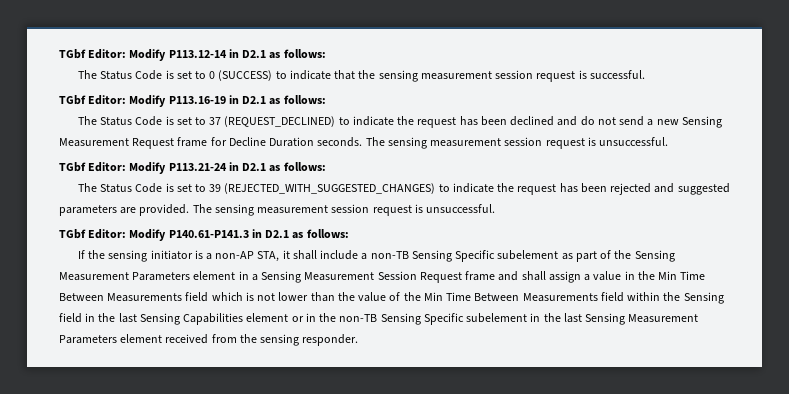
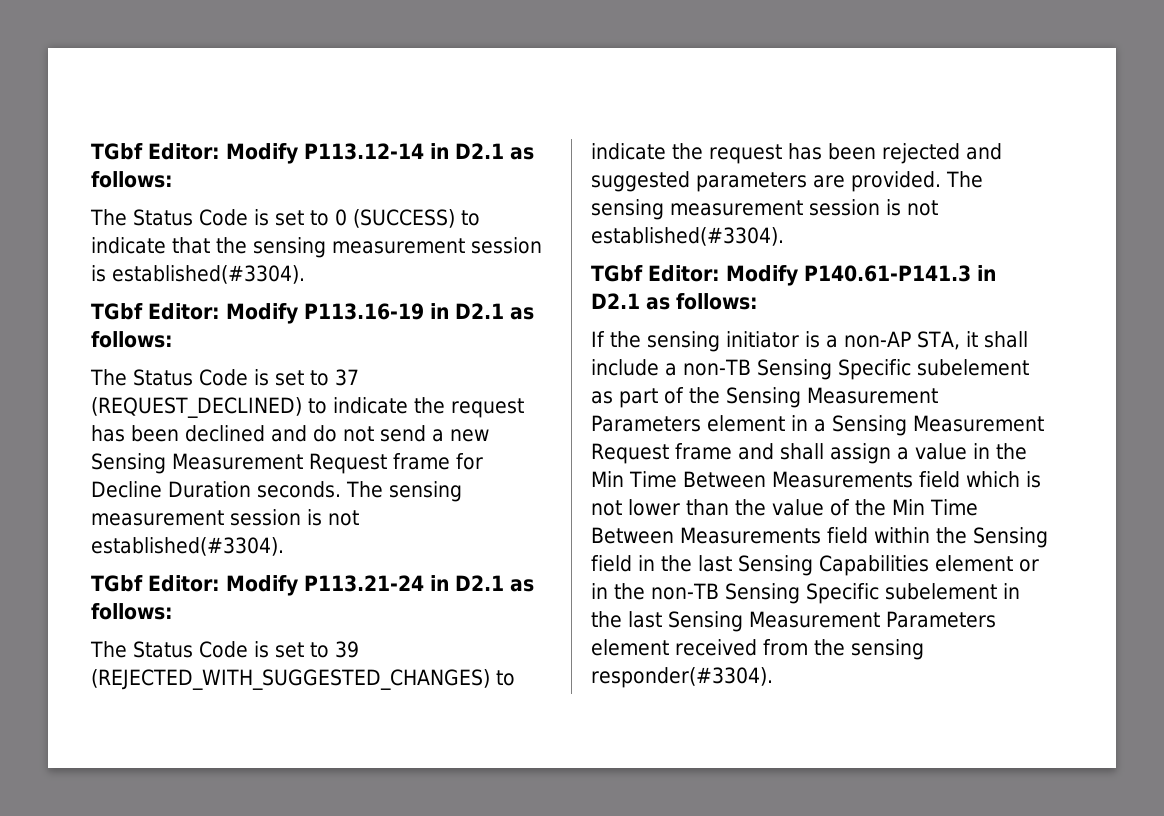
- The Status Code is set to 0 (SUCCESS) to indicate that the sensing measurement session request is successful.
+ The Status Code is set to 0 (SUCCESS) to indicate that the sensing measurement session is established(#3304).
- The Status Code is set to 37 (REQUEST_DECLINED) to indicate the request has been declined and do not send a new Sensing Measurement Request frame for Decline Duration seconds. The sensing measurement session request is unsuccessful.
+ The Status Code is set to 37 (REQUEST_DECLINED) to indicate the request has been declined and do not send a new Sensing Measurement Request frame for Decline Duration seconds. The sensing measurement session is not established(#3304).
- The Status Code is set to 39 (REJECTED_WITH_SUGGESTED_CHANGES) to indicate the request has been rejected and suggested parameters are provided. The sensing measurement session request is unsuccessful.
+ The Status Code is set to 39 (REJECTED_WITH_SUGGESTED_CHANGES) to indicate the request has been rejected and suggested parameters are provided. The sensing measurement session is not established(#3304).
- If the sensing initiator is a non-AP STA, it shall include a non-TB Sensing Specific subelement as part of the Sensing Measurement Parameters element in a Sensing Measurement Session Request frame and shall assign a value in the Min Time Between Measurements field which is not lower than the value of the Min Time Between Measurements field within the Sensing field in the last Sensing Capabilities element or in the non-TB Sensing Specific subelement in the last Sensing Measurement Parameters element received from the sensing responder.
+ If the sensing initiator is a non-AP STA, it shall include a non-TB Sensing Specific subelement as part of the Sensing Measurement Parameters element in a Sensing Measurement Request frame and shall assign a value in the Min Time Between Measurements field which is not lower than the value of the Min Time Between Measurements field within the Sensing field in the last Sensing Capabilities element or in the non-TB Sensing Specific subelement in the last Sensing Measurement Parameters element received from the sensing responder(#3304).

